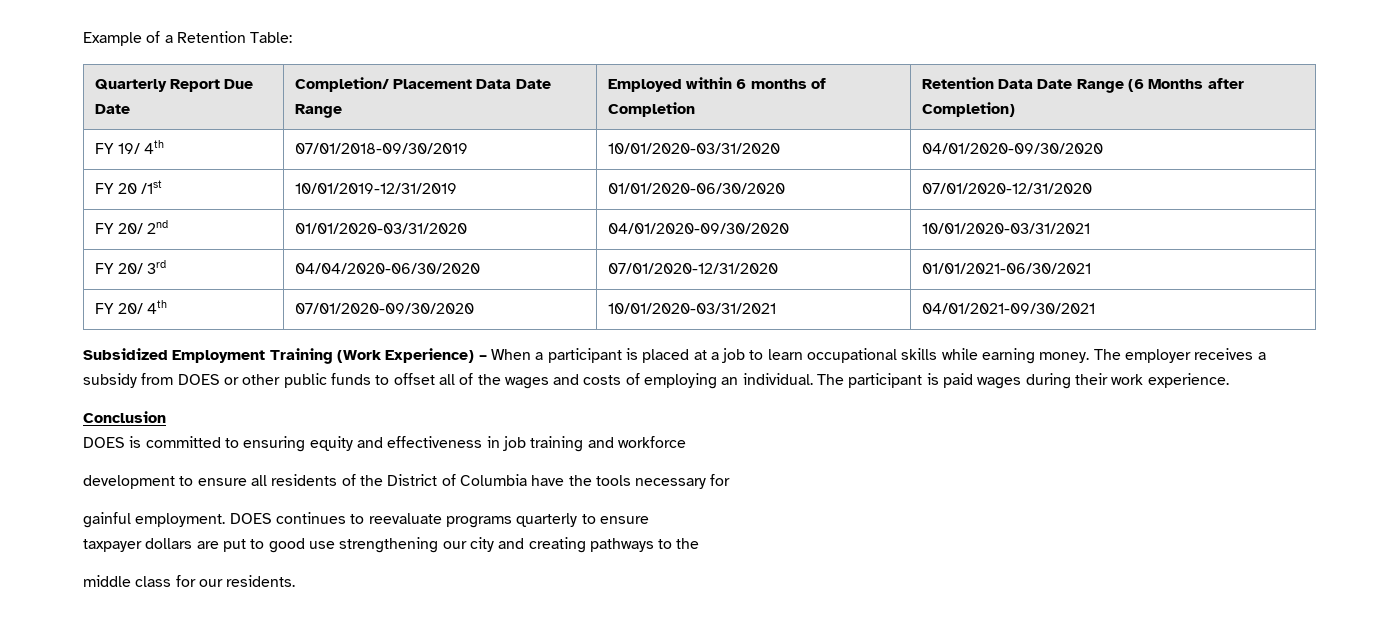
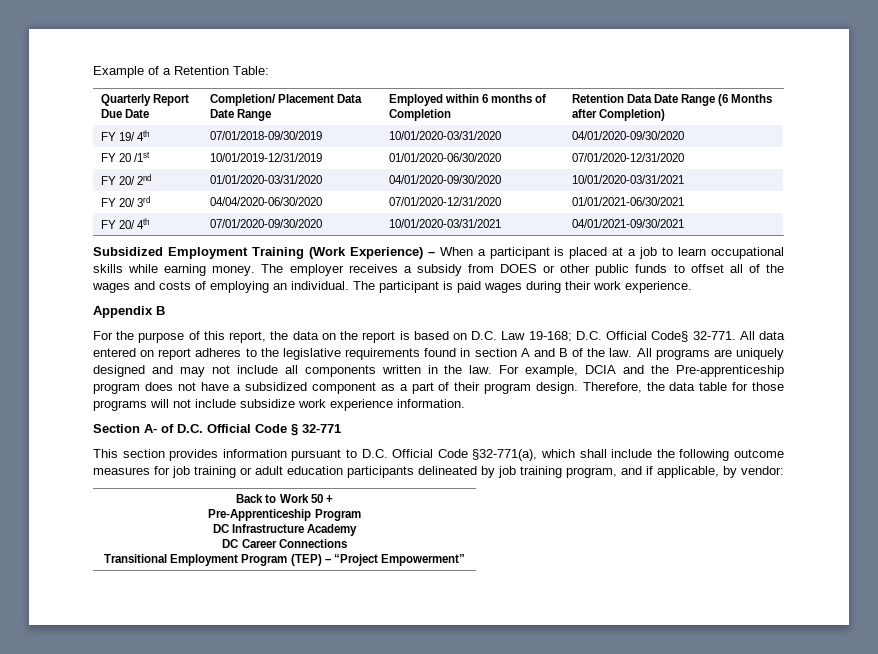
- Conclusion
- DOES is committed to ensuring equity and effectiveness in job training and workforce
- development to ensure all residents of the District of Columbia have the tools necessary for
- gainful employment. DOES continues to reevaluate programs quarterly to ensure
- taxpayer dollars are put to good use strengthening our city and creating pathways to the
- middle class for our residents.
+ Appendix B
+ For the purpose of this report, the data on the report is based on D.C. Law 19-168; D.C. Official Code§ 32-771. All data entered on report adheres to the legislative requirements found in section A and B of the law. All programs are uniquely designed and may not include all components written in the law. For example, DCIA and the Pre-apprenticeship program does not have a subsidized component as a part of their program design. Therefore, the data table for those programs will not include subsidize work experience information.
+ Section A- of D.C. Official Code § 32-771
+ This section provides information pursuant to D.C. Official Code §32-771(a), which shall include the following outcome measures for job training or adult education participants delineated by job training program, and if applicable, by vendor:
+ Back to Work 50 +
+ Pre-Apprenticeship Program
+ DC Infrastructure Academy
+ DC Career Connections
+ Transitional Employment Program (TEP) – “Project Empowerment”

